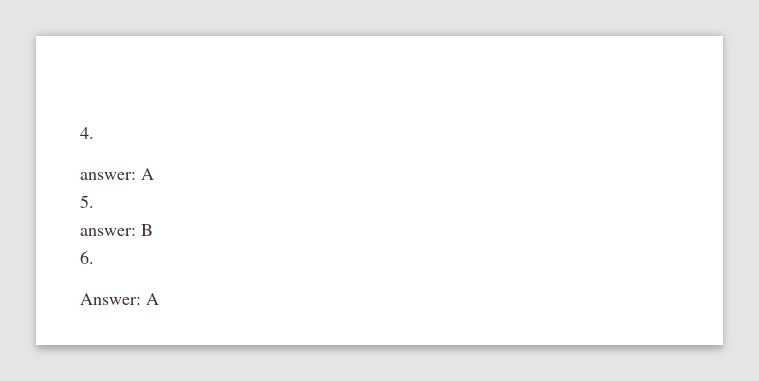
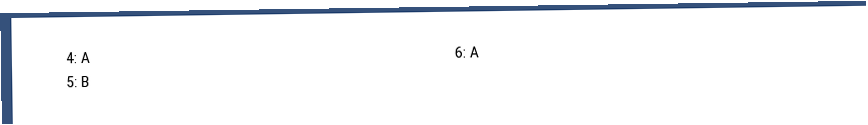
- 4.
- answer: A
+ 4: A
- 5.
- answer: B
+ 5: B
- 6.
- Answer: A
+ 6: A

